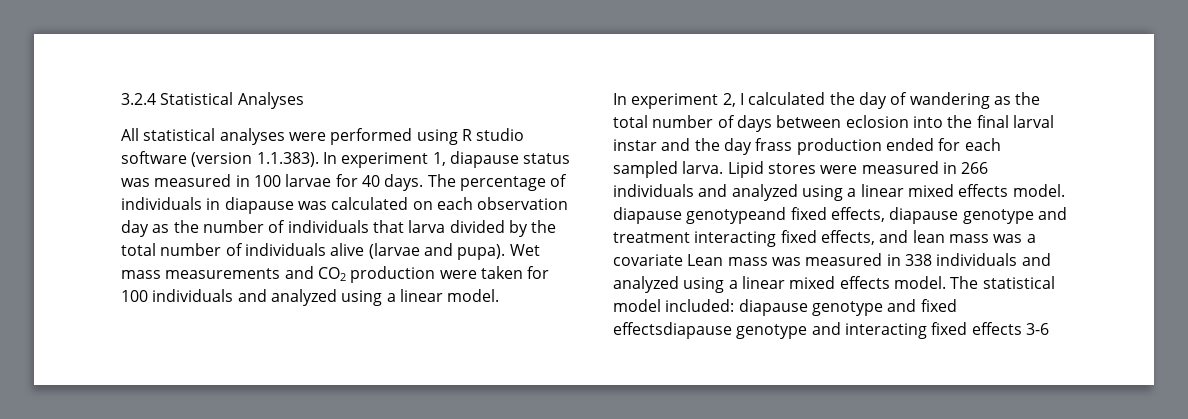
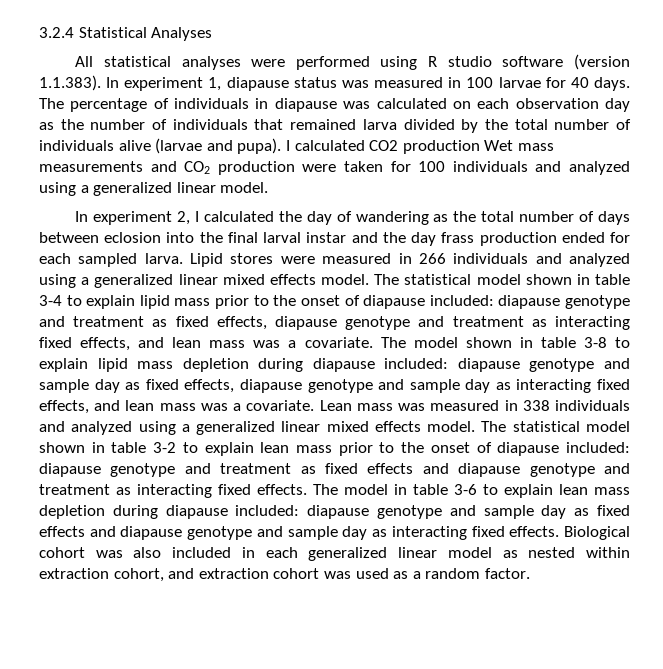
- The percentage of individuals in diapause was calculated on each observation day as the number of individuals that larva divided by the total number of individuals alive (larvae and pupa).
+ The percentage of individuals in diapause was calculated on each observation day as the number of individuals that remained larva divided by the total number of individuals alive (larvae and pupa).
- Wet mass measurements and CO2 production were taken for 100 individuals and analyzed using a linear model.
+ I calculated CO2 production Wet mass measurements and CO2 production were taken for 100 individuals and analyzed using a generalized linear model.
- Lipid stores were measured in 266 individuals and analyzed using a linear mixed effects model. diapause genotypeand fixed effects, diapause genotype and treatment interacting fixed effects, and lean mass was a covariate Lean mass was measured in 338 individuals and analyzed using a linear mixed effects model. The statistical model included: diapause genotype and fixed effectsdiapause genotype and interacting fixed effects 3-6
+ Lipid stores were measured in 266 individuals and analyzed using a generalized linear mixed effects model. The statistical model shown in table 3-4 to explain lipid mass prior to the onset of diapause included: diapause genotype and treatment as fixed effects, diapause genotype and treatment as interacting fixed effects, and lean mass was a covariate. The model shown in table 3-8 to explain lipid mass depletion during diapause included: diapause genotype and sample day as fixed effects, diapause genotype and sample day as interacting fixed effects, and lean mass was a covariate. Lean mass was measured in 338 individuals and analyzed using a generalized linear mixed effects model. The statistical model shown in table 3-2 to explain lean mass prior to the onset of diapause included: diapause genotype and treatment as fixed effects and diapause genotype and treatment as interacting fixed effects. The model in table 3-6 to explain lean mass depletion during diapause included: diapause genotype and sample day as fixed effects and diapause genotype and sample day as interacting fixed effects. Biological cohort was also included in each generalized linear model as nested within extraction cohort, and extraction cohort was used as a random factor.

